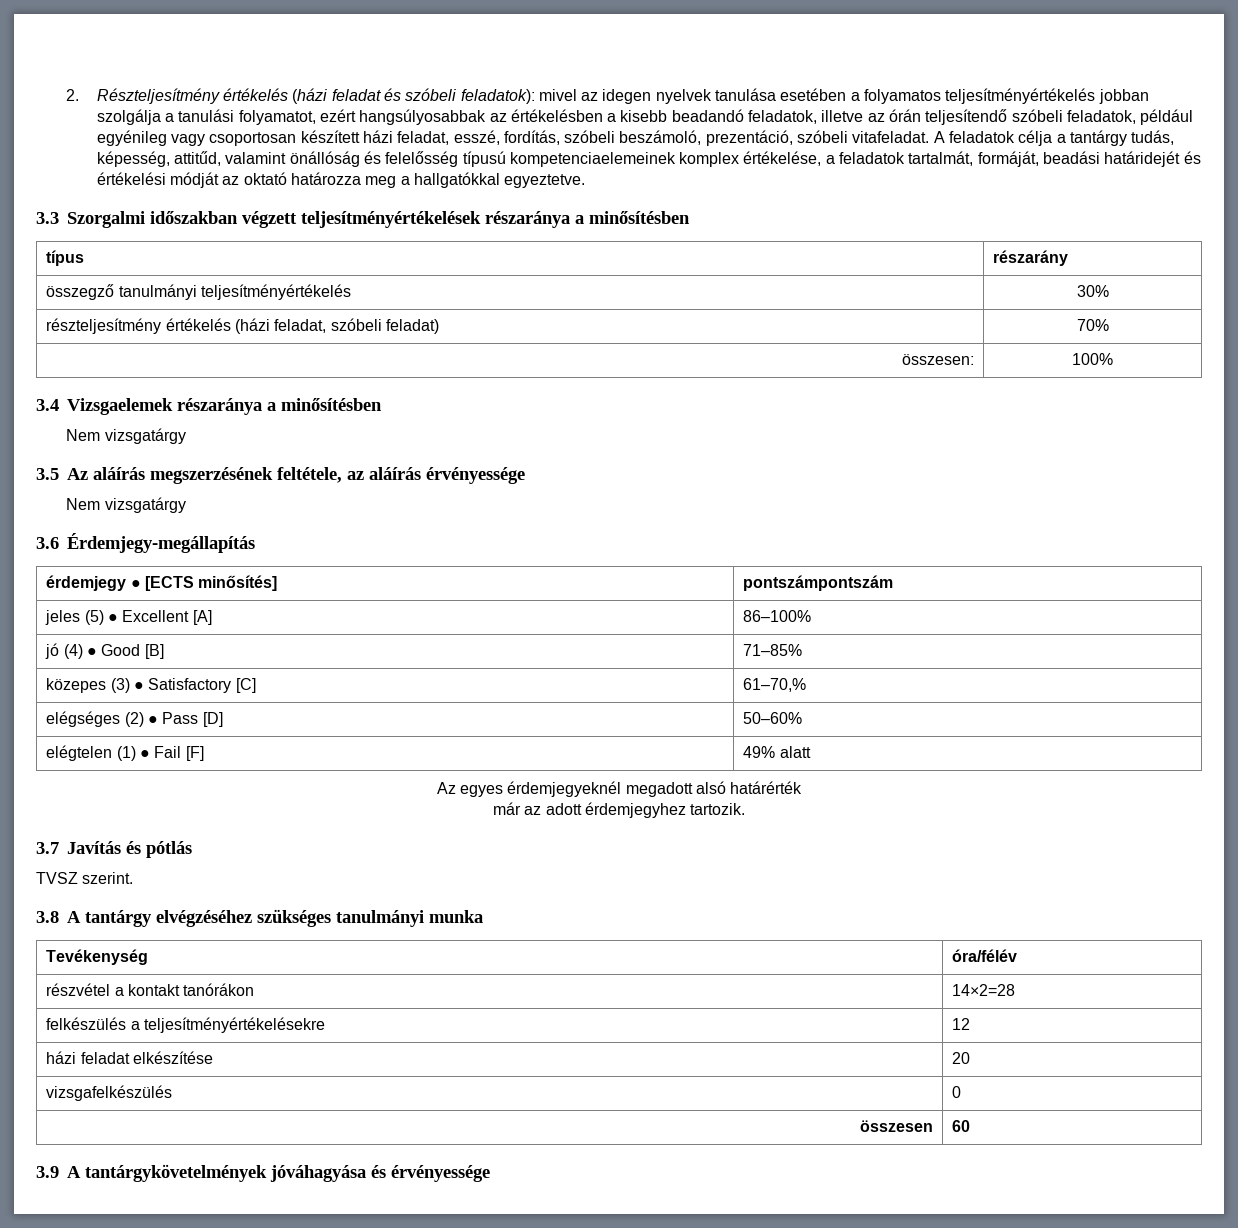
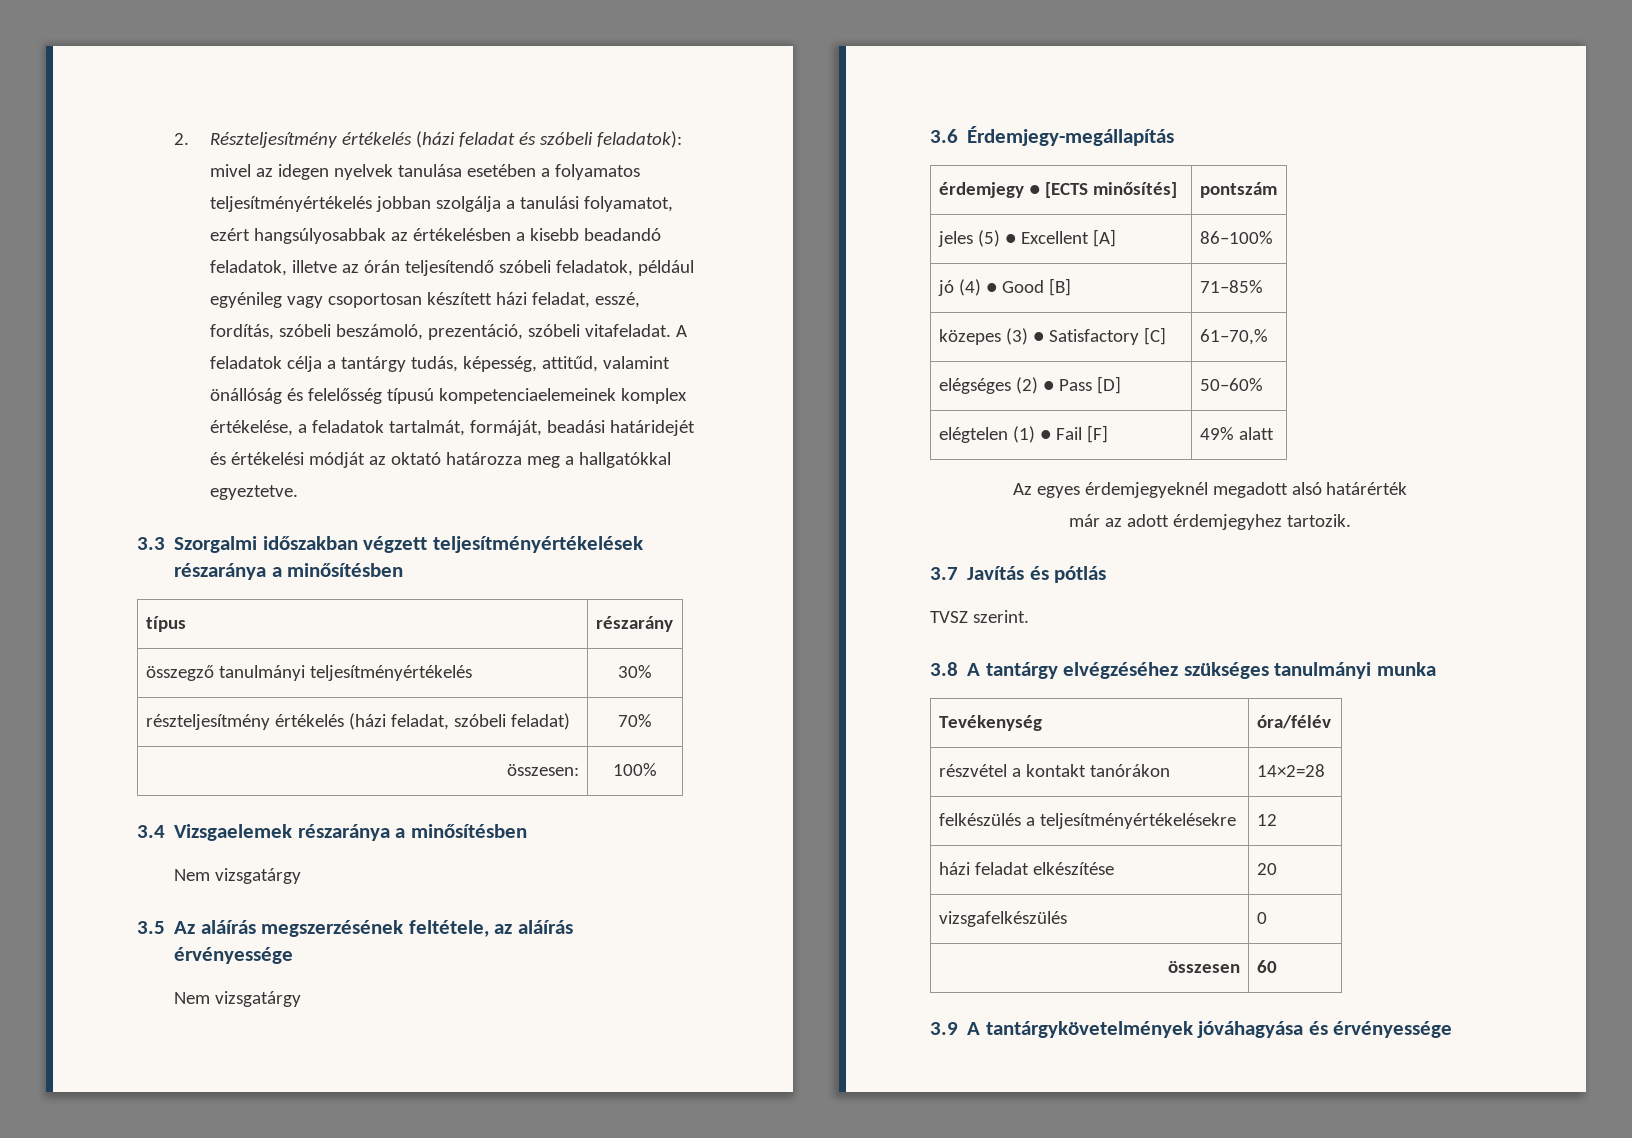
- érdemjegy ● [ECTS minősítés] | pontszámpontszám
+ érdemjegy ● [ECTS minősítés] | pontszám

